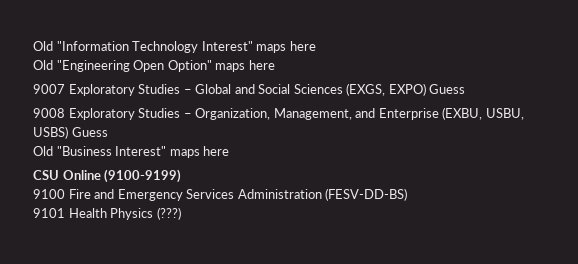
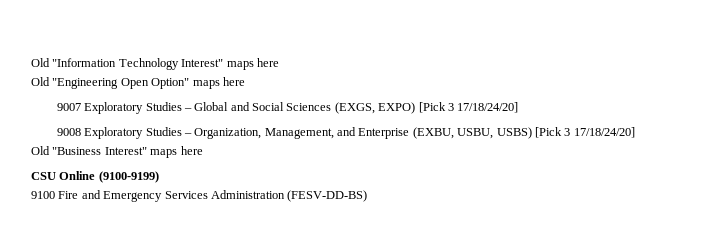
- 9007 Exploratory Studies – Global and Social Sciences (EXGS, EXPO) Guess
+ 9007 Exploratory Studies – Global and Social Sciences (EXGS, EXPO) [Pick 3 17/18/24/20]
- 9008 Exploratory Studies – Organization, Management, and Enterprise (EXBU, USBU, USBS) Guess
+ 9008 Exploratory Studies – Organization, Management, and Enterprise (EXBU, USBU, USBS) [Pick 3 17/18/24/20]
- 9101 Health Physics (???)

